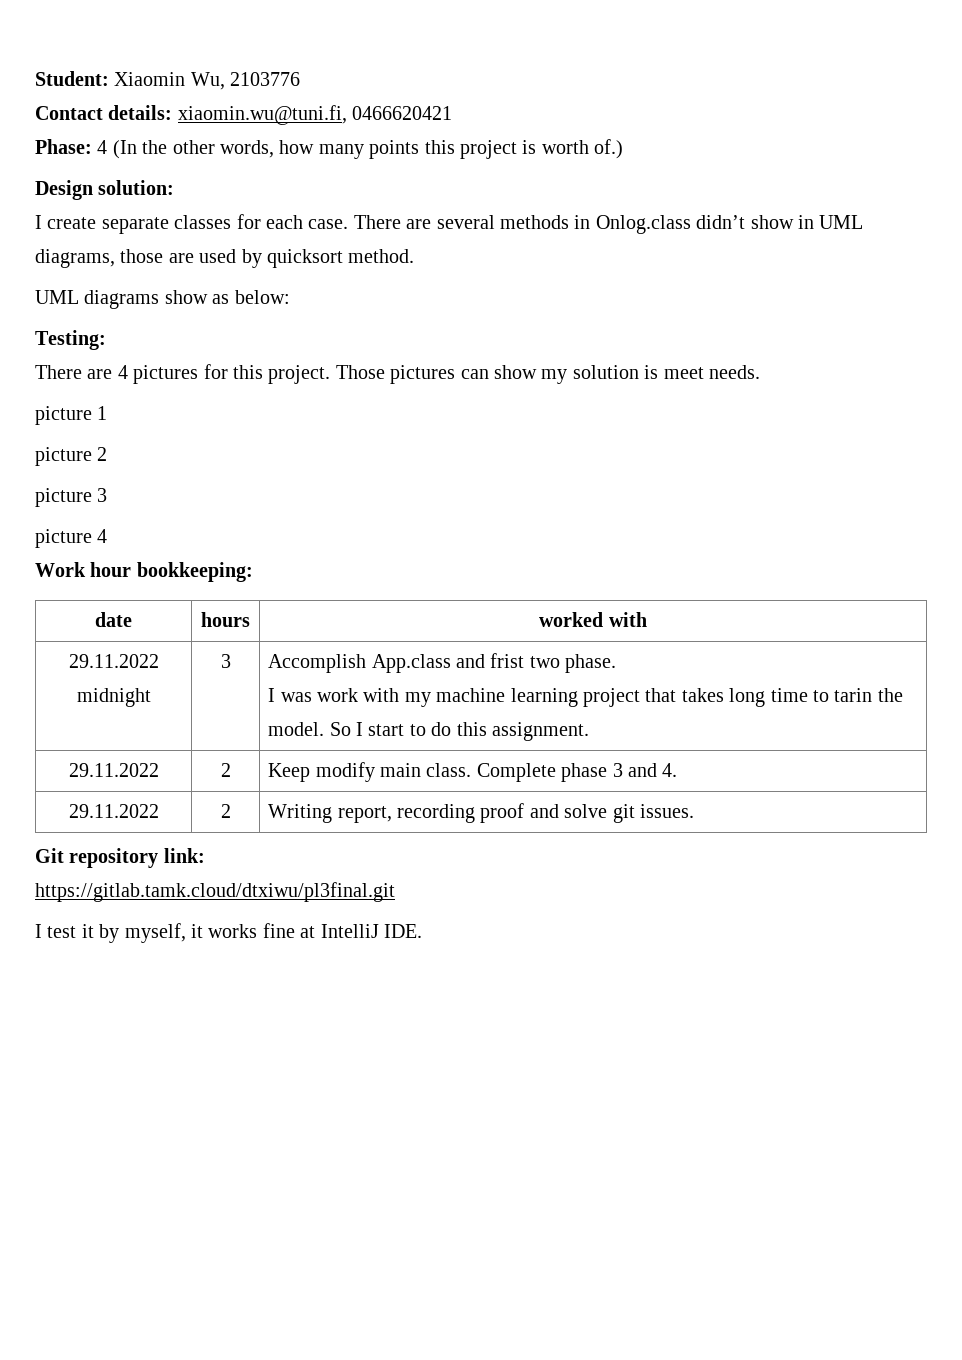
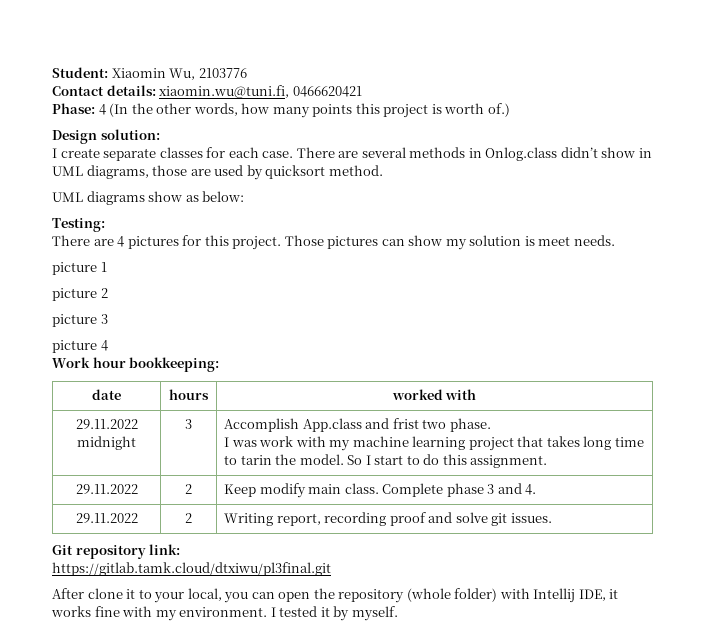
- I test it by myself, it works fine at IntelliJ IDE.
+ After clone it to your local, you can open the repository (whole folder) with Intellij IDE, it works fine with my environment. I tested it by myself.

